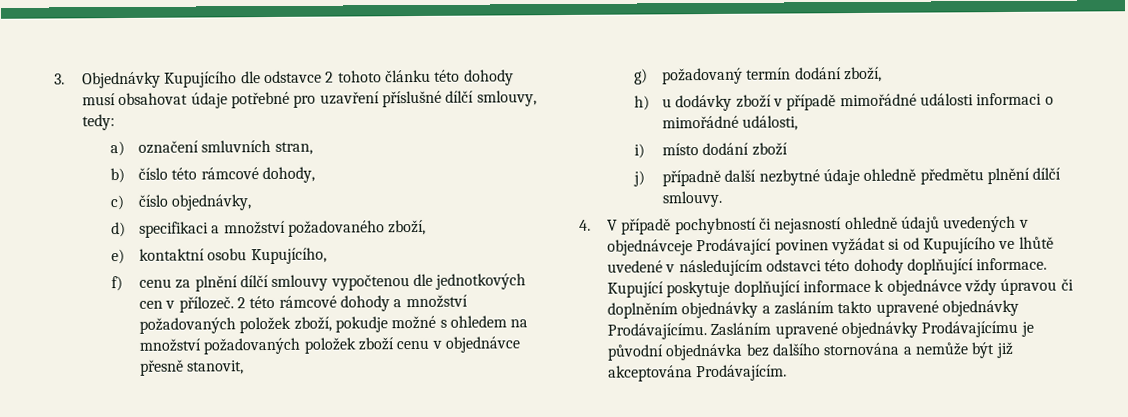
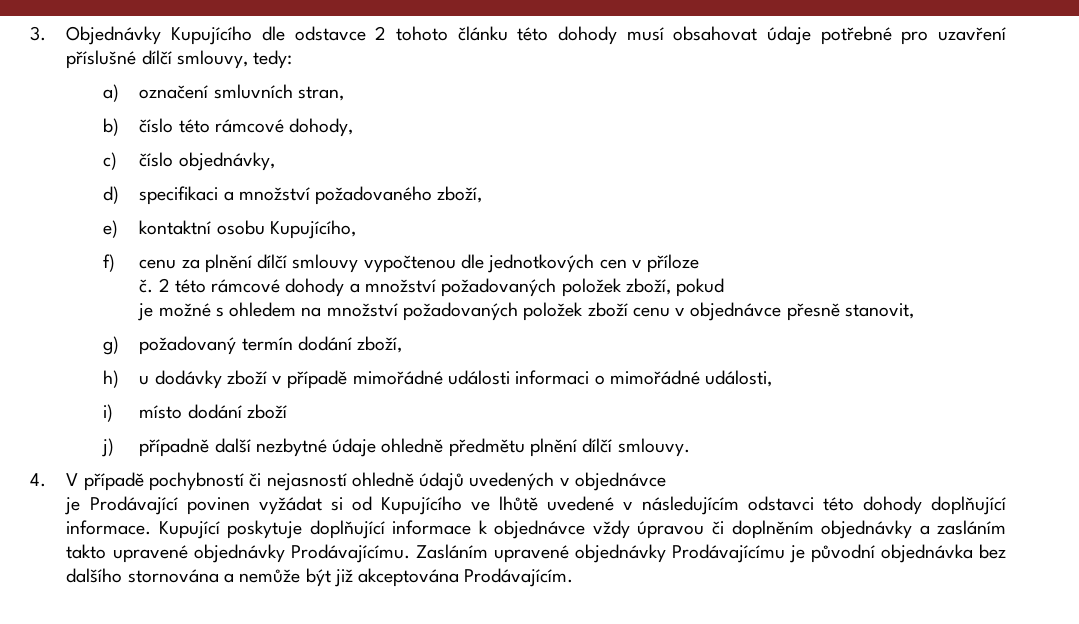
- f) cenu za plnění dílčí smlouvy vypočtenou dle jednotkových cen v přílozeč.
+ f) cenu za plnění dílčí smlouvy vypočtenou dle jednotkových cen v příloze
+ č.
- 2 této rámcové dohody a množství požadovaných položek zboží, pokudje možné s ohledem na množství požadovaných položek zboží cenu v objednávce přesně stanovit,
+ 2 této rámcové dohody a množství požadovaných položek zboží, pokud
+ je možné s ohledem na množství požadovaných položek zboží cenu v objednávce přesně stanovit,
- 4. V případě pochybností či nejasností ohledně údajů uvedených v objednávceje Prodávající povinen vyžádat si od Kupujícího ve lhůtě uvedené v následujícím odstavci této dohody doplňující informace.
+ 4. V případě pochybností či nejasností ohledně údajů uvedených v objednávce
+ je Prodávající povinen vyžádat si od Kupujícího ve lhůtě uvedené v následujícím odstavci této dohody doplňující informace.

